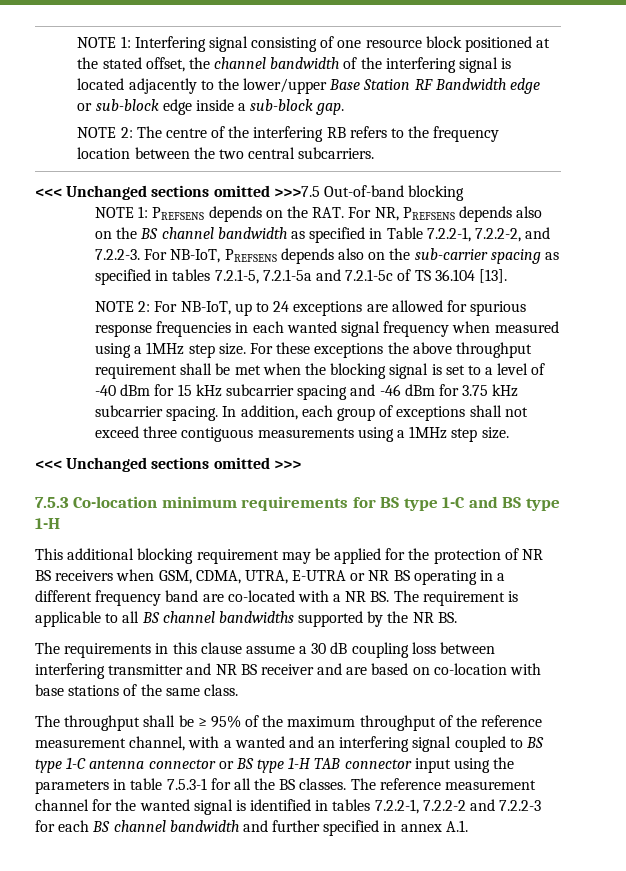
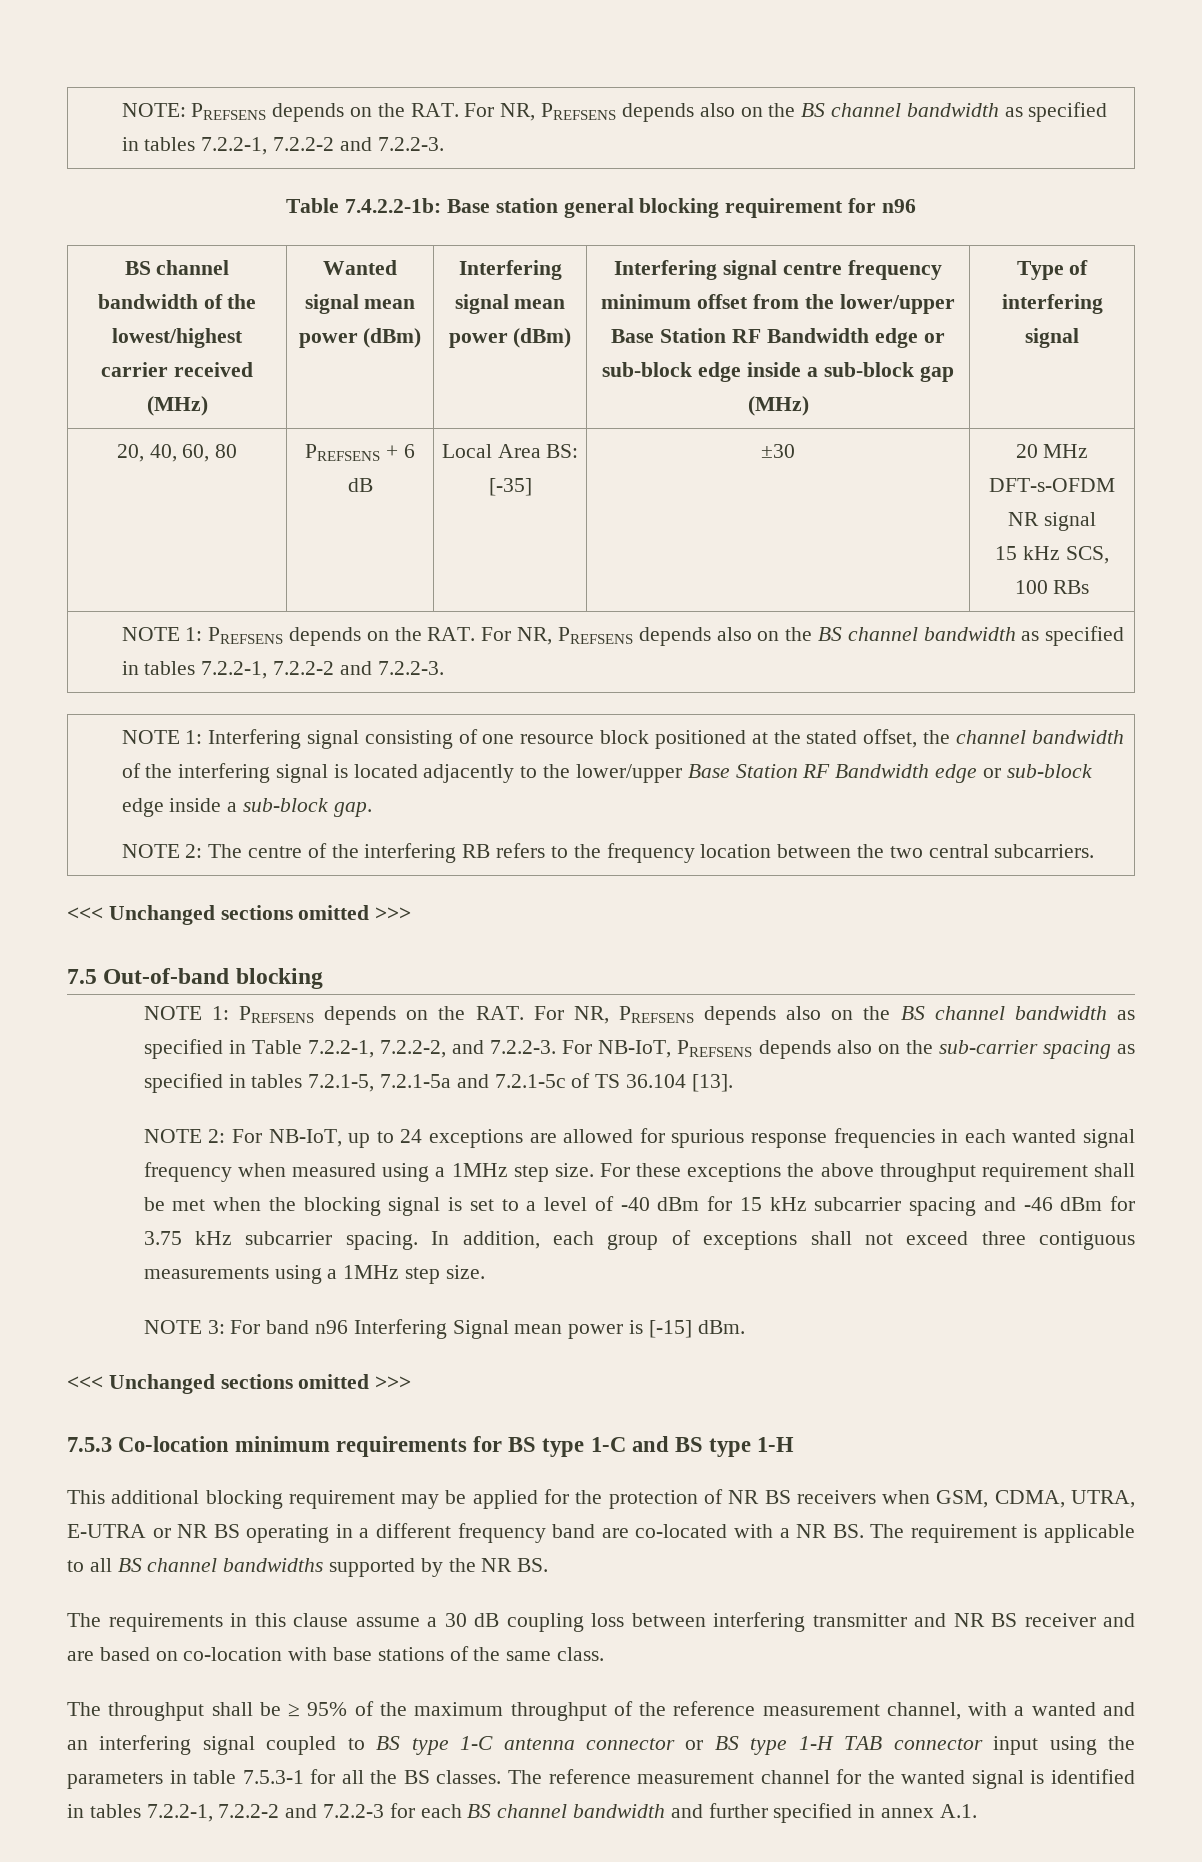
+ NOTE: PREFSENS depends on the RAT. For NR, PREFSENS depends also on the BS channel bandwidth as specified in tables 7.2.2-1, 7.2.2-2 and 7.2.2-3.
+ Table 7.4.2.2-1b: Base station general blocking requirement for n96
+ BS channel bandwidth of the lowest/highest carrier received (MHz) | Wanted signal mean power (dBm) | Interfering signal mean power (dBm) | Interfering signal centre frequency minimum offset from the lower/upper Base Station RF Bandwidth edge or sub-block edge inside a sub-block gap (MHz) | Type of interfering signal
+ 20, 40, 60, 80 | PREFSENS + 6 dB | Local Area BS: [-35] | ±30 | 20 MHz DFT-s-OFDM NR signal
+ 15 kHz SCS, 100 RBs
+ NOTE 1: PREFSENS depends on the RAT. For NR, PREFSENS depends also on the BS channel bandwidth as specified in tables 7.2.2-1, 7.2.2-2 and 7.2.2-3.
  NOTE 2: The centre of the interfering RB refers to the frequency location between the two central subcarriers.
- <<< Unchanged sections omitted >>>7.5 Out-of-band blocking
+ <<< Unchanged sections omitted >>>
+ 7.5 Out-of-band blocking
+ NOTE 3: For band n96 Interfering Signal mean power is [-15] dBm.

